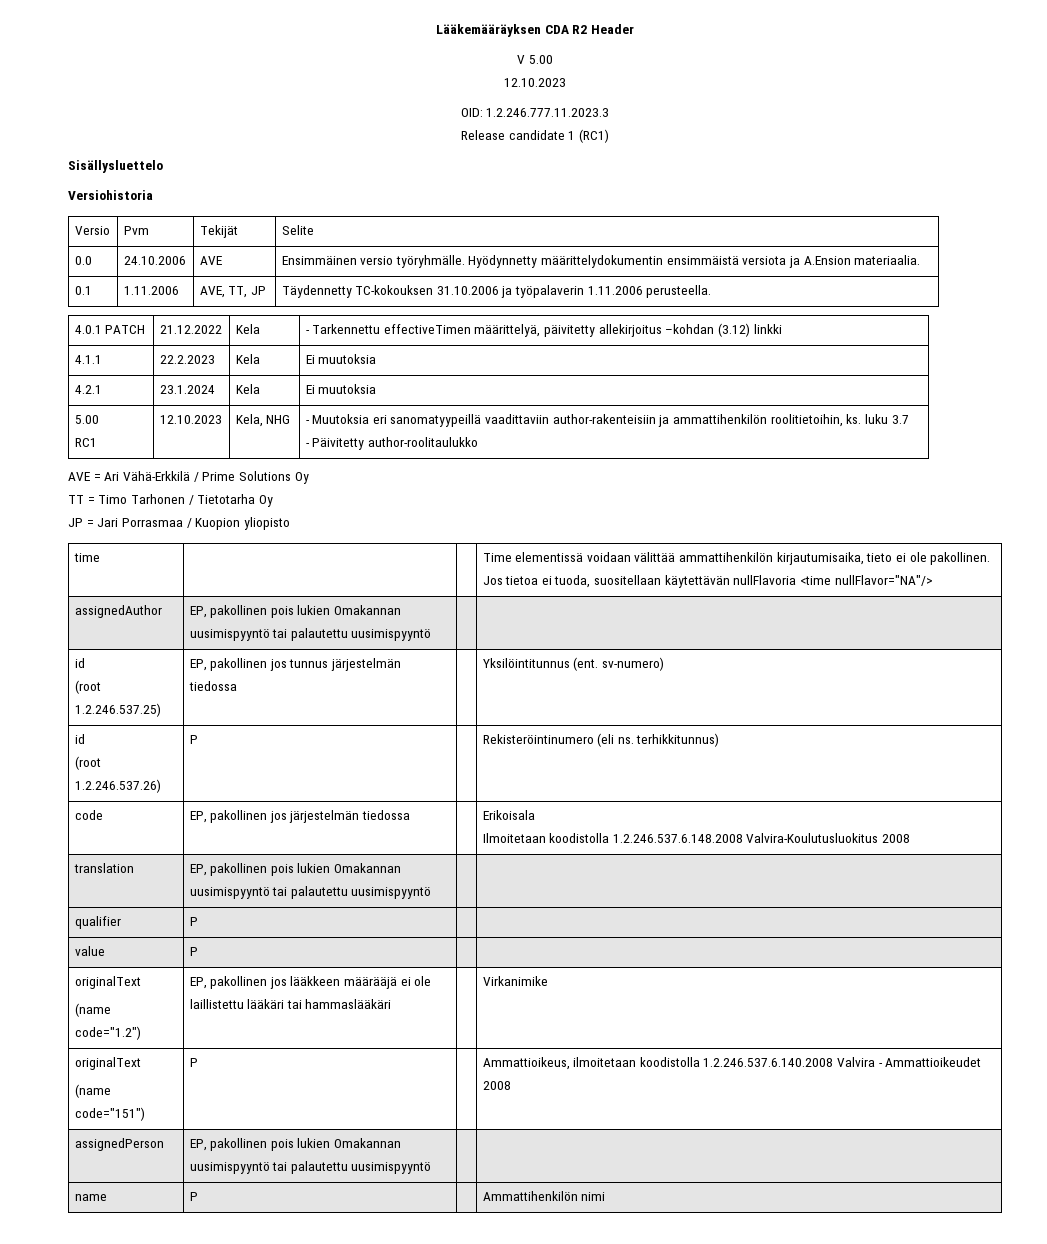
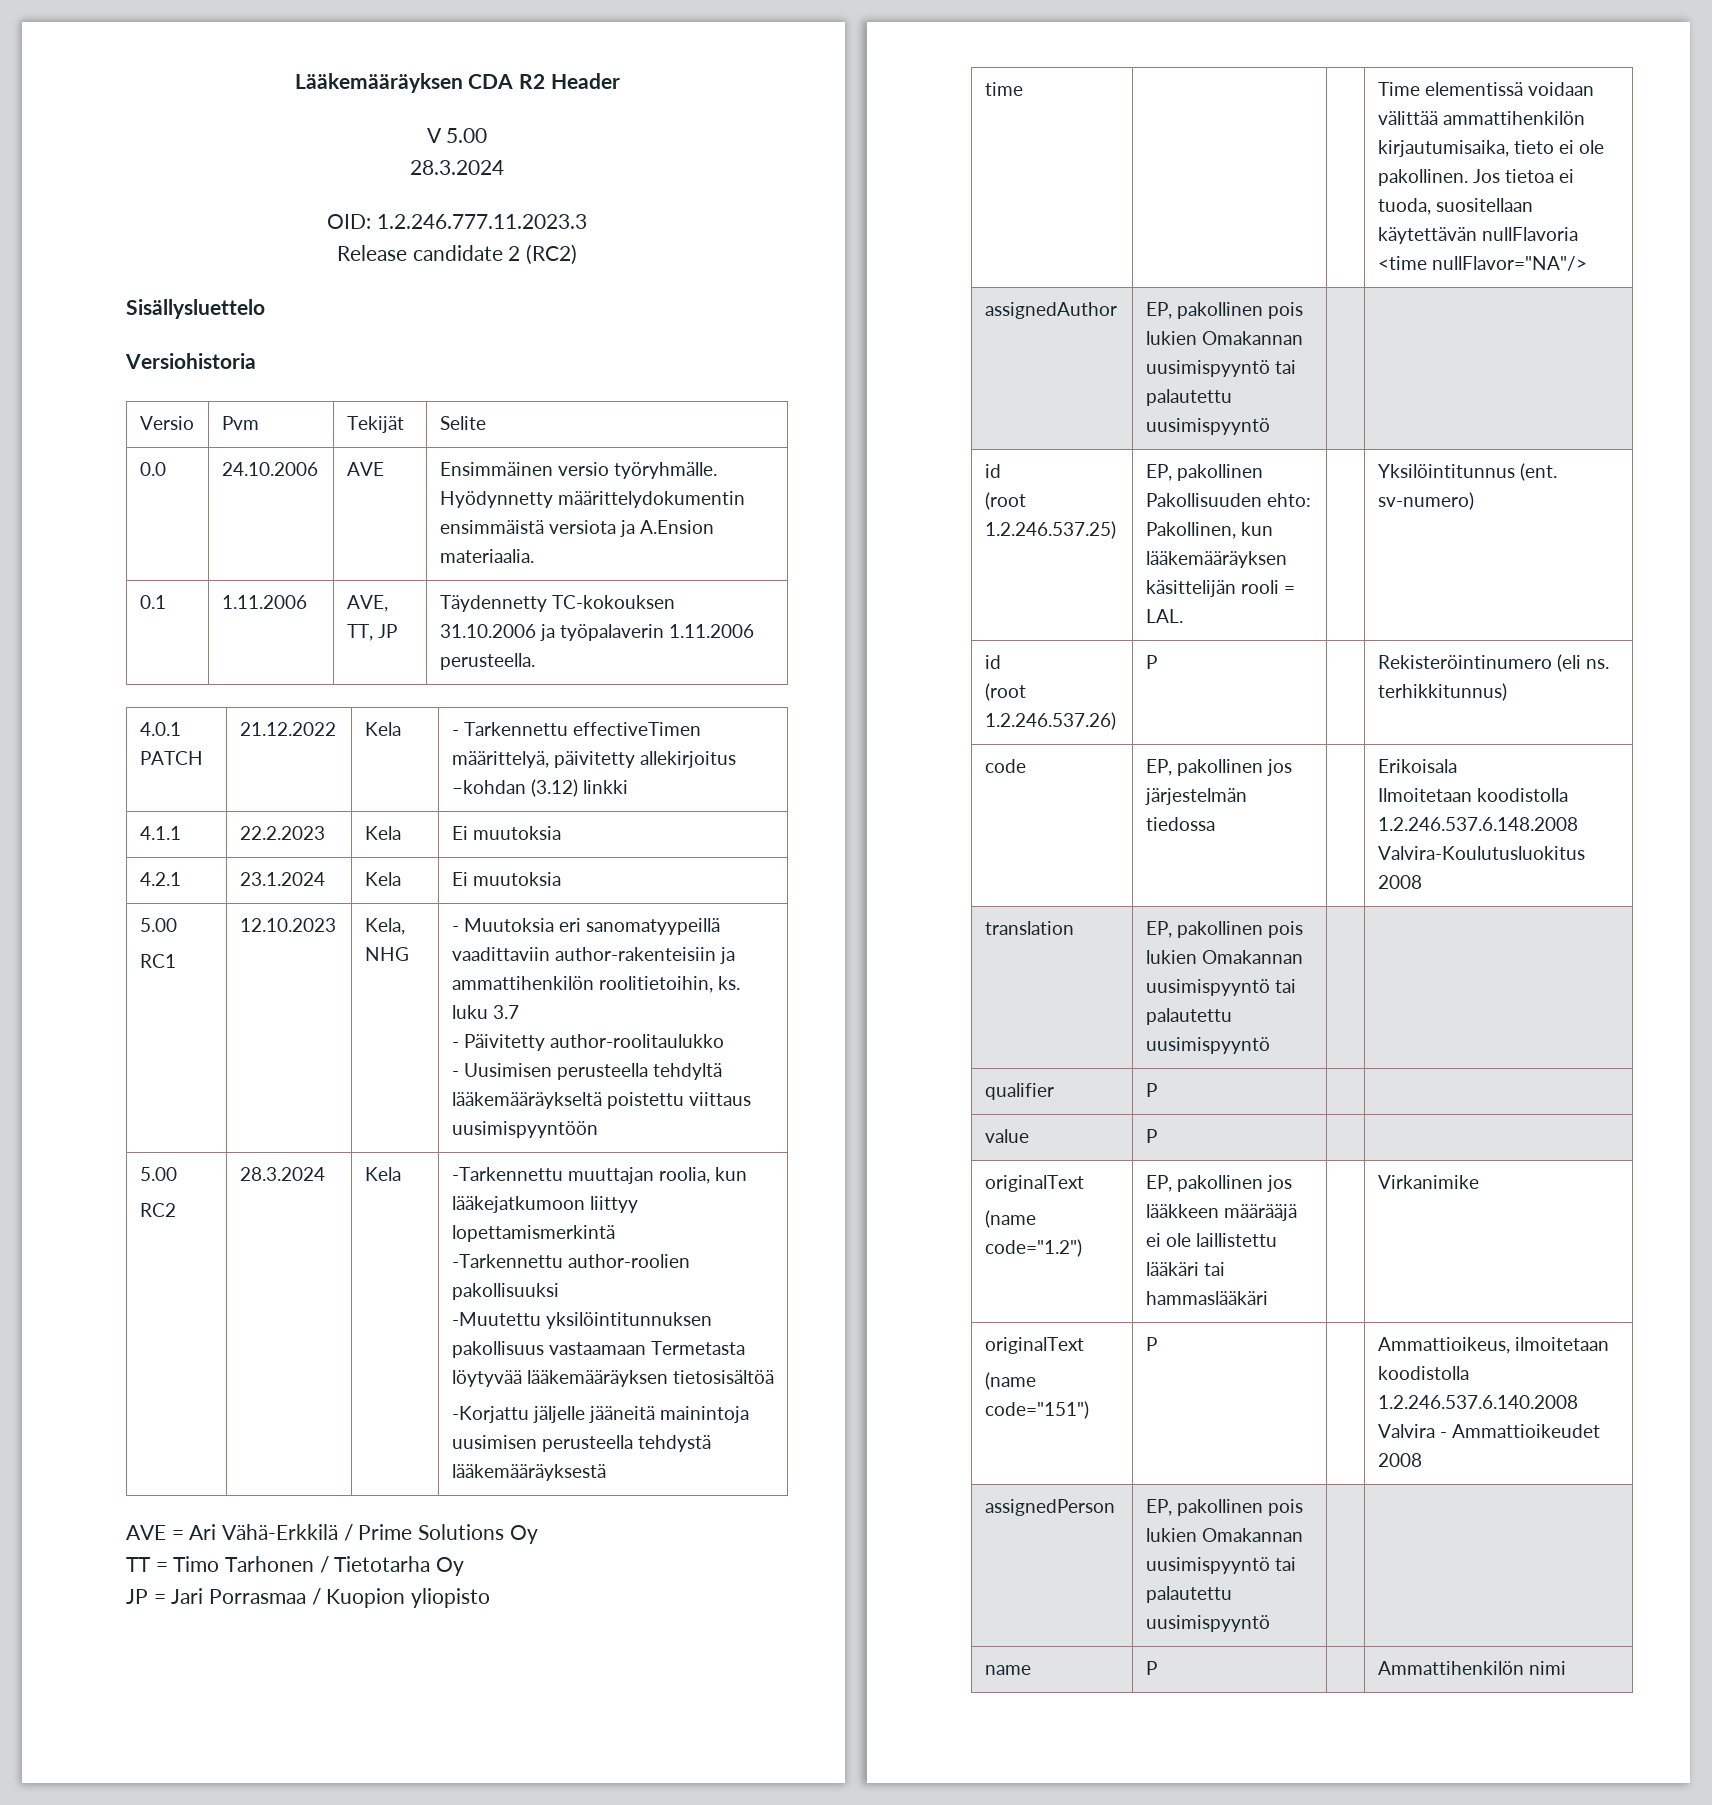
  V 5.00
- 12.10.2023
+ 28.3.2024
- Release candidate 1 (RC1)
+ Release candidate 2 (RC2)
  4.2.1 | 23.1.2024 | Kela | Ei muutoksia
  5.00
  RC1 | 12.10.2023 | Kela, NHG | - Muutoksia eri sanomatyypeillä vaadittaviin author-rakenteisiin ja ammattihenkilön roolitietoihin, ks. luku 3.7
  - Päivitetty author-roolitaulukko
+ - Uusimisen perusteella tehdyltä lääkemääräykseltä poistettu viittaus uusimispyyntöön
+ 5.00
+ RC2 | 28.3.2024 | Kela | -Tarkennettu muuttajan roolia, kun lääkejatkumoon liittyy lopettamismerkintä
+ -Tarkennettu author-roolien pakollisuuksi
+ -Muutettu yksilöintitunnuksen pakollisuus vastaamaan Termetasta löytyvää lääkemääräyksen tietosisältöä
+ -Korjattu jäljelle jääneitä mainintoja uusimisen perusteella tehdystä lääkemääräyksestä
  assignedAuthor | EP, pakollinen pois lukien Omakannan uusimispyyntö tai palautettu uusimispyyntö | |
  id
- (root 1.2.246.537.25) | EP, pakollinen jos tunnus järjestelmän tiedossa | | Yksilöintitunnus (ent. sv-numero)
+ (root 1.2.246.537.25) | EP, pakollinen Pakollisuuden ehto: Pakollinen, kun lääkemääräyksen käsittelijän rooli = LAL. | | Yksilöintitunnus (ent. sv-numero)

